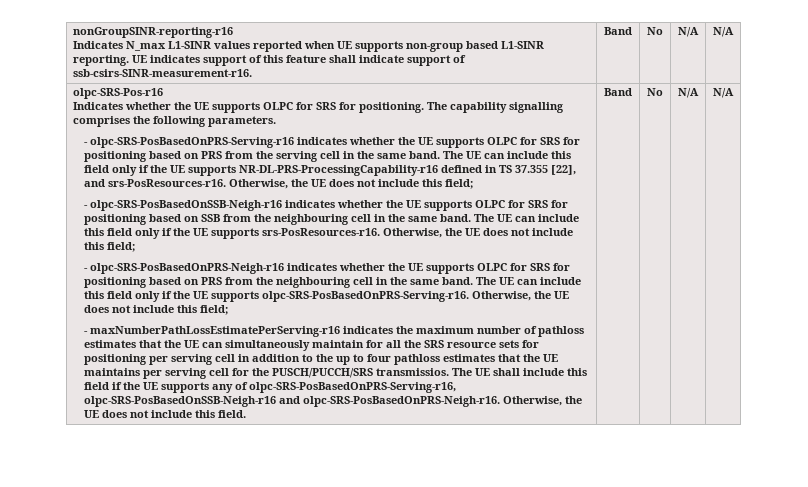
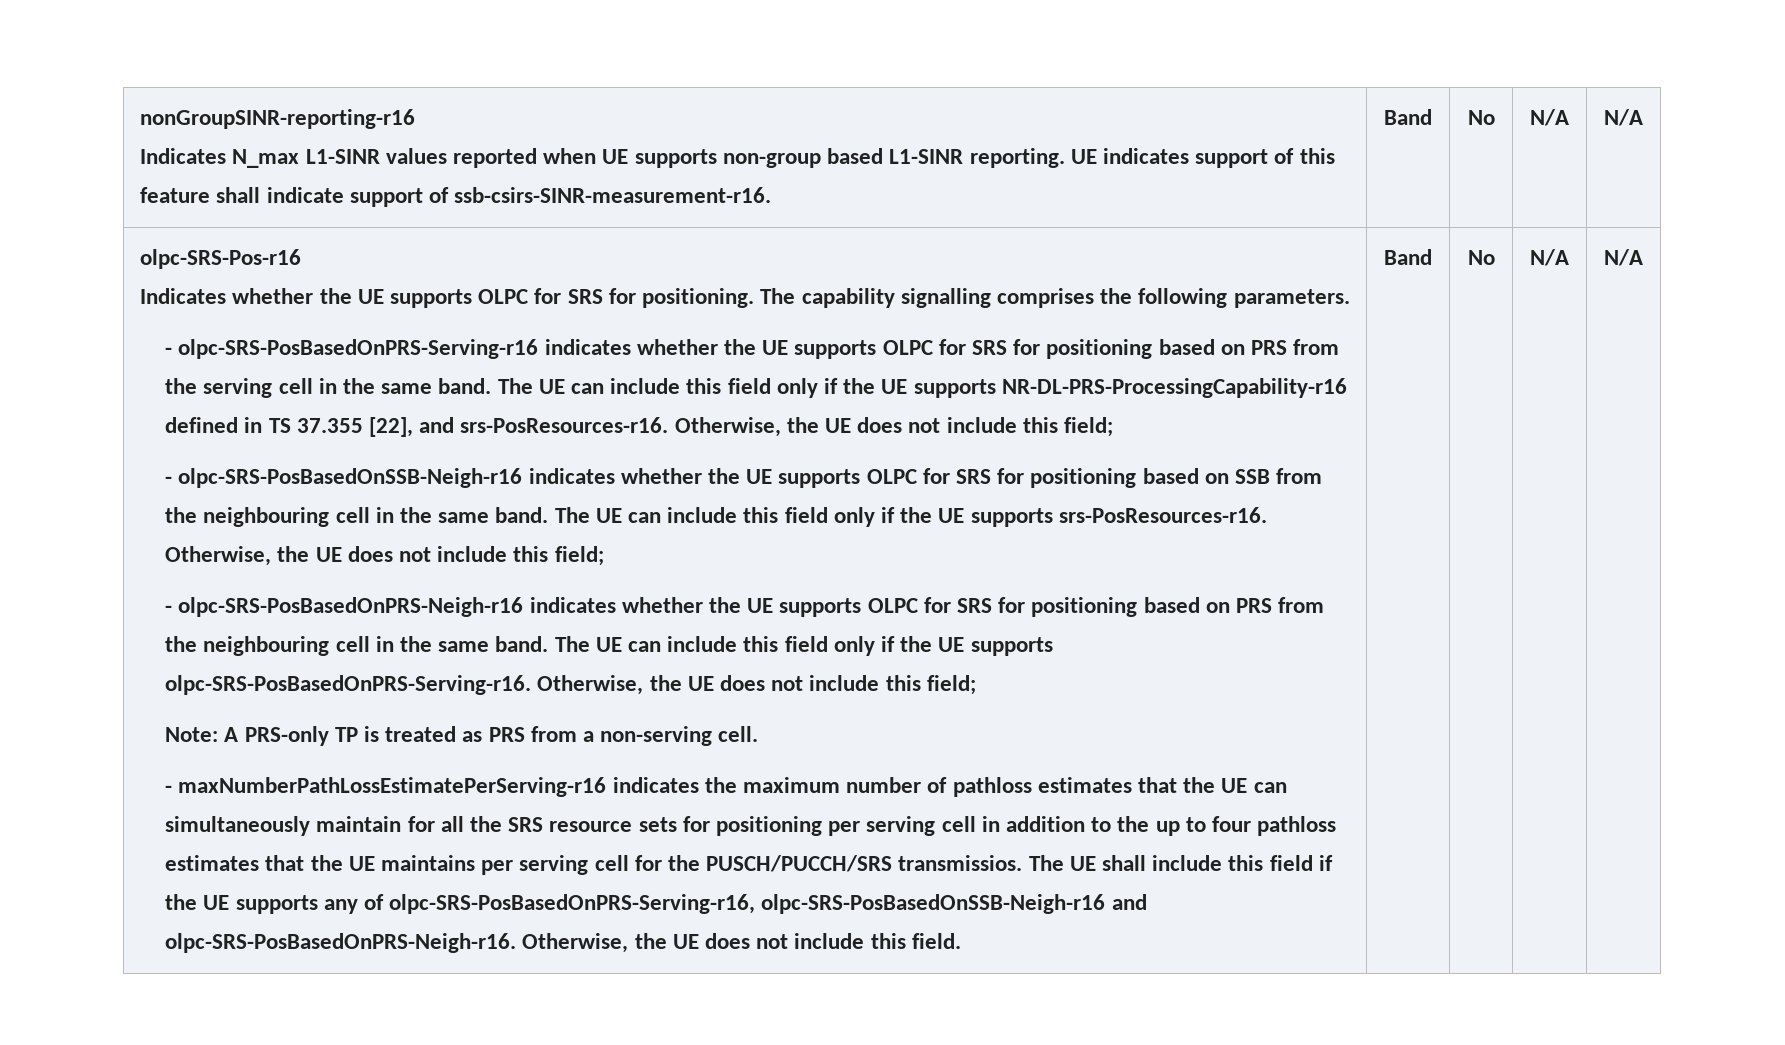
+ Note: A PRS-only TP is treated as PRS from a non-serving cell.

